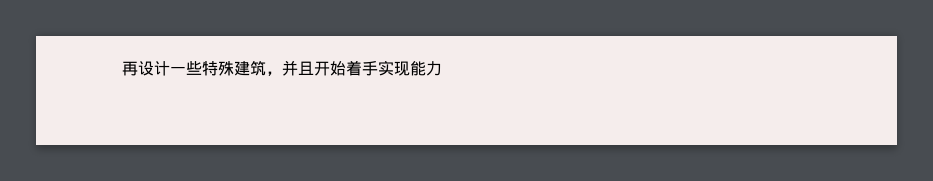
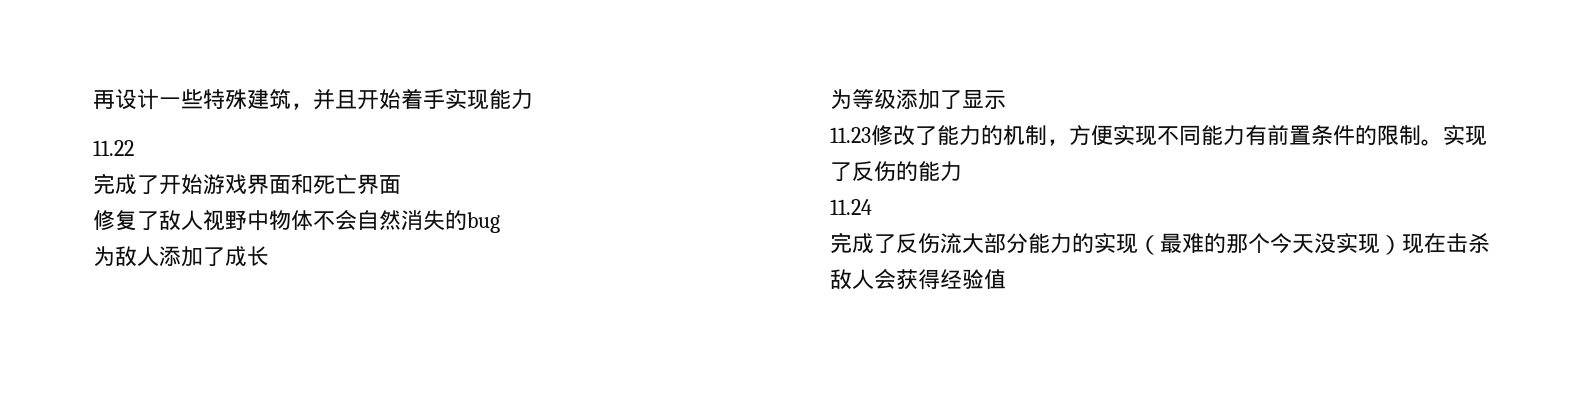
+ 11.22
+ 完成了开始游戏界面和死亡界面
+ 修复了敌人视野中物体不会自然消失的bug
+ 为敌人添加了成长
+ 为等级添加了显示
+ 11.23修改了能力的机制，方便实现不同能力有前置条件的限制。实现了反伤的能力
+ 11.24
+ 完成了反伤流大部分能力的实现（最难的那个今天没实现）现在击杀敌人会获得经验值

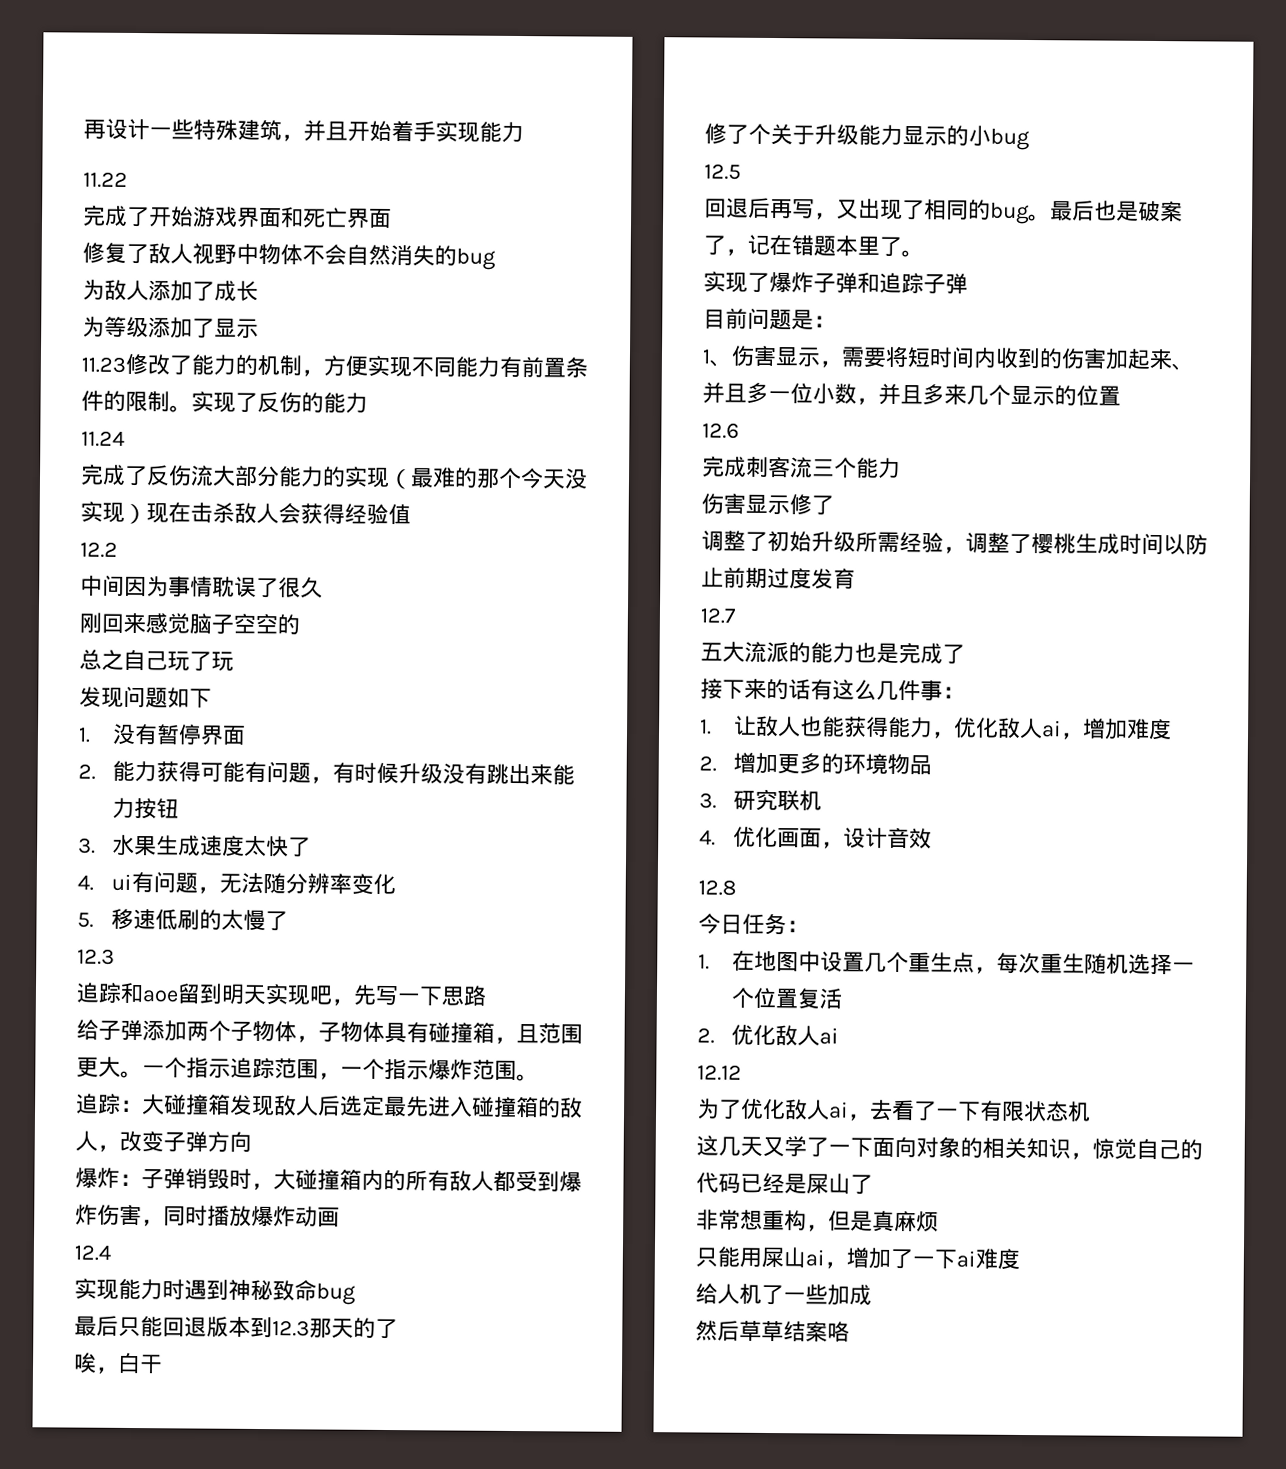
+ 12.2
+ 中间因为事情耽误了很久
+ 刚回来感觉脑子空空的
+ 总之自己玩了玩
+ 发现问题如下
+ 1.没有暂停界面
+ 2.能力获得可能有问题，有时候升级没有跳出来能力按钮
+ 3.水果生成速度太快了
+ 4. ui有问题，无法随分辨率变化
+ 5.移速低刷的太慢了
+ 12.3
+ 追踪和aoe留到明天实现吧，先写一下思路
+ 给子弹添加两个子物体，子物体具有碰撞箱，且范围更大。一个指示追踪范围，一个指示爆炸范围。
+ 追踪：大碰撞箱发现敌人后选定最先进入碰撞箱的敌人，改变子弹方向
+ 爆炸：子弹销毁时，大碰撞箱内的所有敌人都受到爆炸伤害，同时播放爆炸动画
+ 12.4
+ 实现能力时遇到神秘致命bug
+ 最后只能回退版本到12.3那天的了
+ 唉，白干
+ 修了个关于升级能力显示的小bug
+ 12.5
+ 回退后再写，又出现了相同的bug。最后也是破案了，记在错题本里了。
+ 实现了爆炸子弹和追踪子弹
+ 目前问题是：
+ 1、伤害显示，需要将短时间内收到的伤害加起来、并且多一位小数，并且多来几个显示的位置
+ 12.6
+ 完成刺客流三个能力
+ 伤害显示修了
+ 调整了初始升级所需经验，调整了樱桃生成时间以防止前期过度发育
+ 12.7
+ 五大流派的能力也是完成了
+ 接下来的话有这么几件事：
+ 1.让敌人也能获得能力，优化敌人ai，增加难度
+ 2.增加更多的环境物品
+ 3.研究联机
+ 4.优化画面，设计音效
+ 12.8
+ 今日任务：
+ 1.在地图中设置几个重生点，每次重生随机选择一个位置复活
+ 2.优化敌人ai
+ 12.12
+ 为了优化敌人ai，去看了一下有限状态机
+ 这几天又学了一下面向对象的相关知识，惊觉自己的代码已经是屎山了
+ 非常想重构，但是真麻烦
+ 只能用屎山ai，增加了一下ai难度
+ 给人机了一些加成
+ 然后草草结案咯

